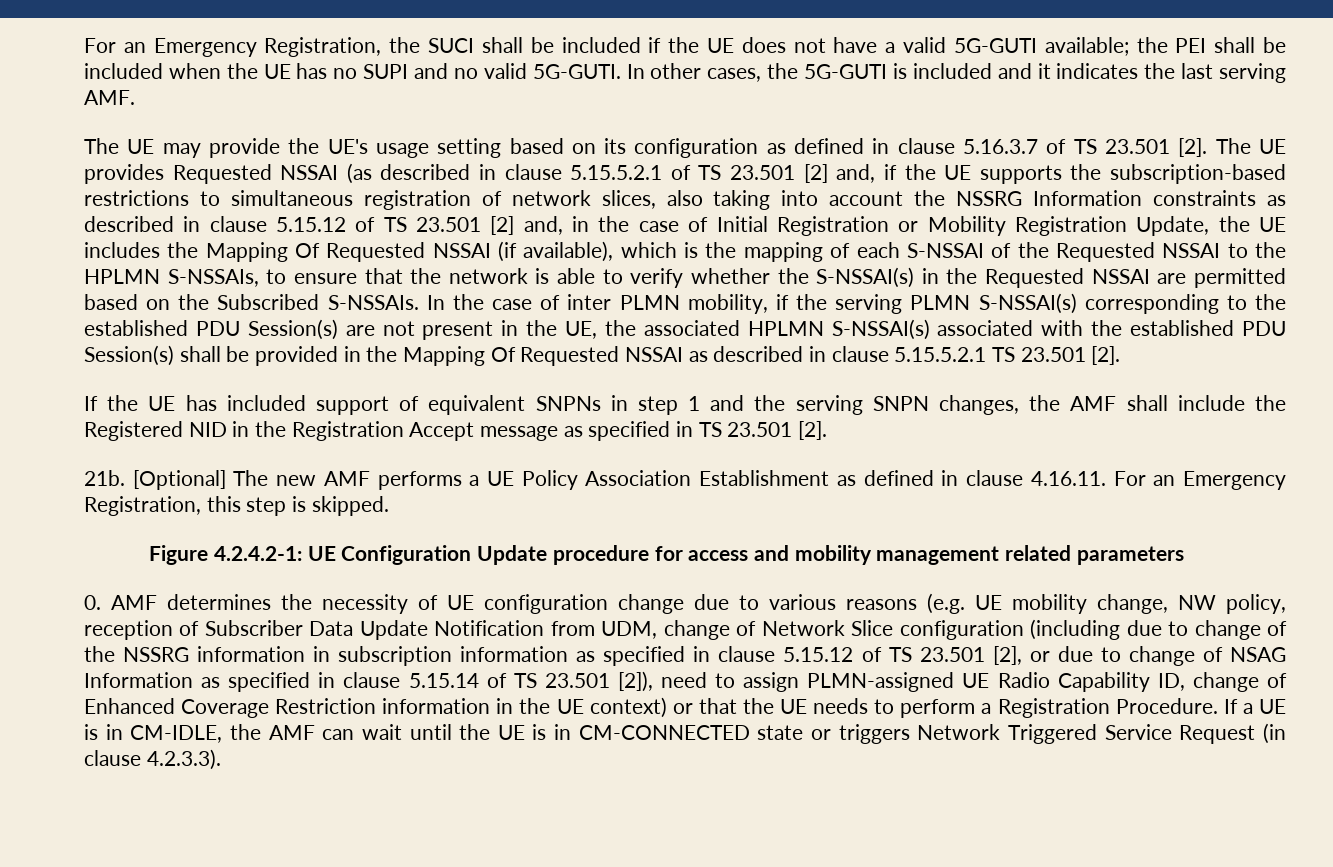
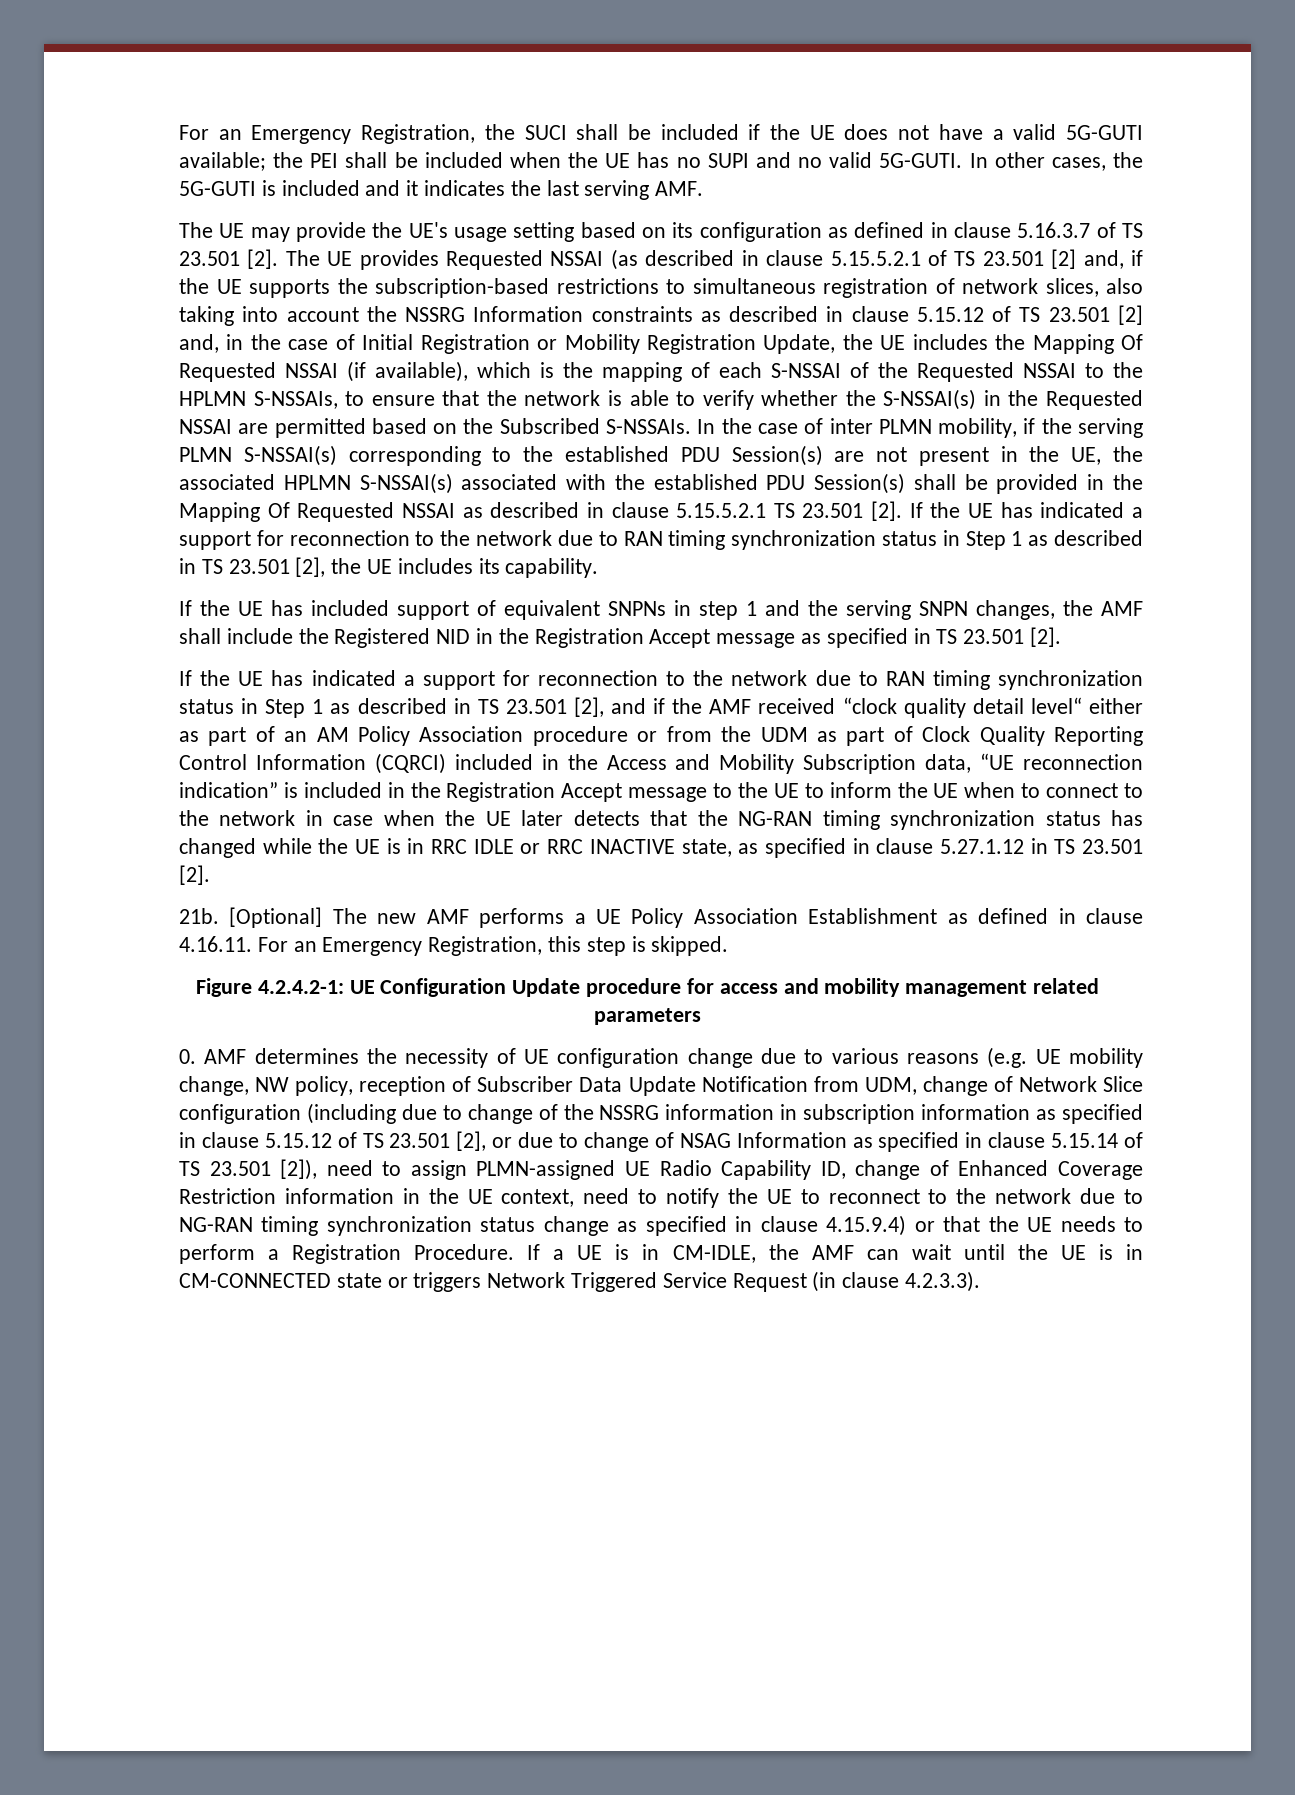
+ If the UE has indicated a support for reconnection to the network due to RAN timing synchronization status in Step 1 as described in TS 23.501 [2], the UE includes its capability.
+ If the UE has indicated a support for reconnection to the network due to RAN timing synchronization status in Step 1 as described in TS 23.501 [2], and if the AMF received “clock quality detail level“ either as part of an AM Policy Association procedure or from the UDM as part of Clock Quality Reporting Control Information (CQRCI) included in the Access and Mobility Subscription data, “UE reconnection indication” is included in the Registration Accept message to the UE to inform the UE when to connect to the network in case when the UE later detects that the NG-RAN timing synchronization status has changed while the UE is in RRC IDLE or RRC INACTIVE state, as specified in clause 5.27.1.12 in TS 23.501 [2].
- 0. AMF determines the necessity of UE configuration change due to various reasons (e.g. UE mobility change, NW policy, reception of Subscriber Data Update Notification from UDM, change of Network Slice configuration (including due to change of the NSSRG information in subscription information as specified in clause 5.15.12 of TS 23.501 [2], or due to change of NSAG Information as specified in clause 5.15.14 of TS 23.501 [2]), need to assign PLMN-assigned UE Radio Capability ID, change of Enhanced Coverage Restriction information in the UE context) or that the UE needs to perform a Registration Procedure.
+ 0. AMF determines the necessity of UE configuration change due to various reasons (e.g. UE mobility change, NW policy, reception of Subscriber Data Update Notification from UDM, change of Network Slice configuration (including due to change of the NSSRG information in subscription information as specified in clause 5.15.12 of TS 23.501 [2], or due to change of NSAG Information as specified in clause 5.15.14 of TS 23.501 [2]), need to assign PLMN-assigned UE Radio Capability ID, change of Enhanced Coverage Restriction information in the UE context, need to notify the UE to reconnect to the network due to NG-RAN timing synchronization status change as specified in clause 4.15.9.4) or that the UE needs to perform a Registration Procedure.

